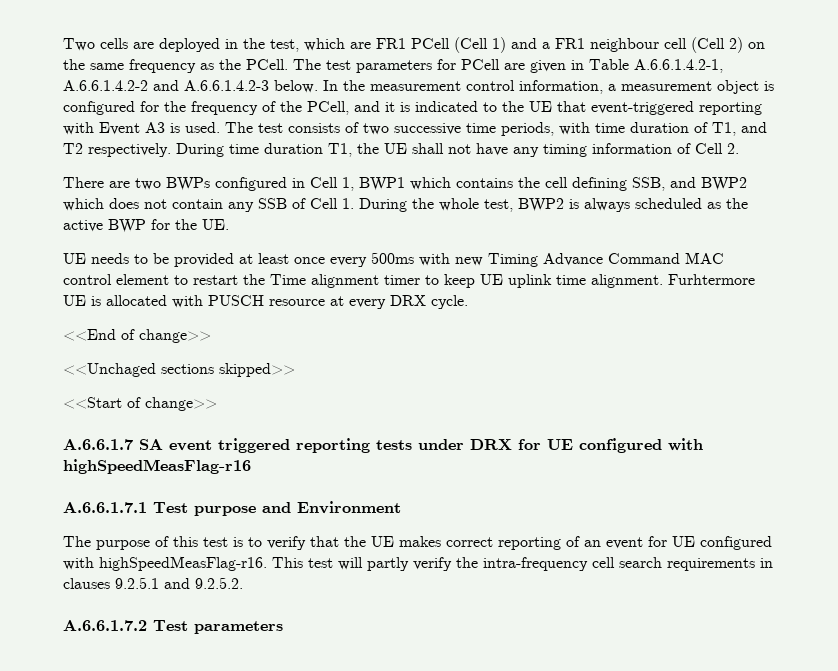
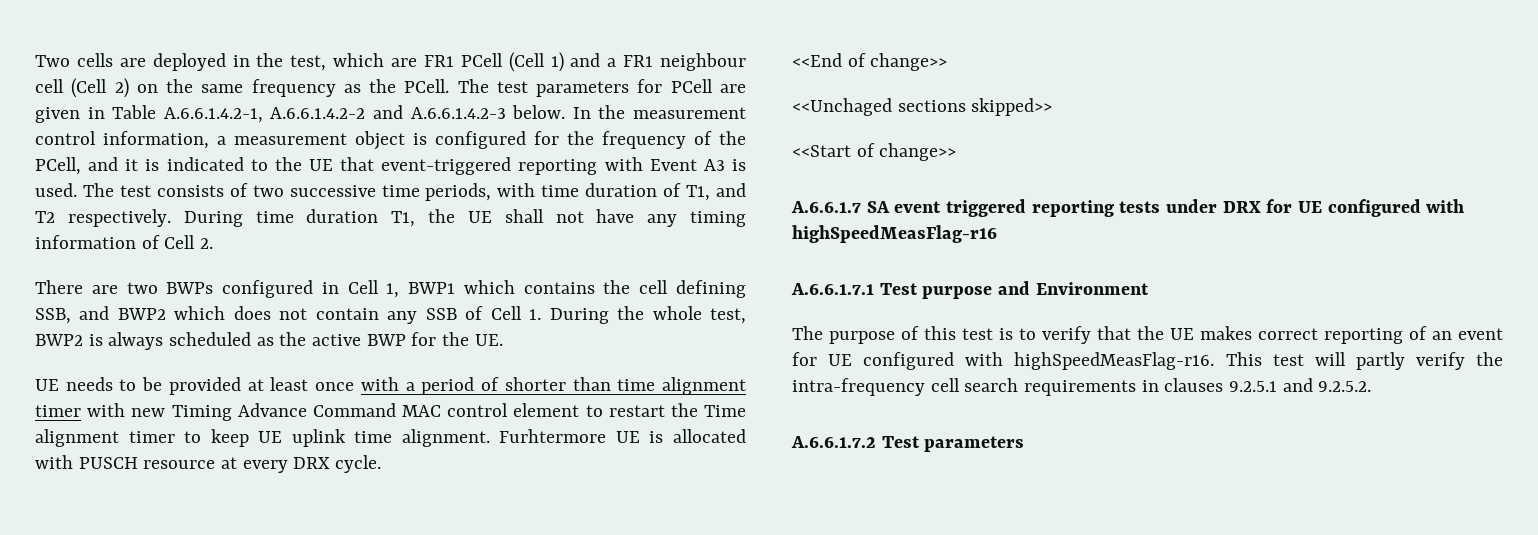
- UE needs to be provided at least once every 500ms with new Timing Advance Command MAC control element to restart the Time alignment timer to keep UE uplink time alignment.
+ UE needs to be provided at least once with a period of shorter than time alignment timer with new Timing Advance Command MAC control element to restart the Time alignment timer to keep UE uplink time alignment.

